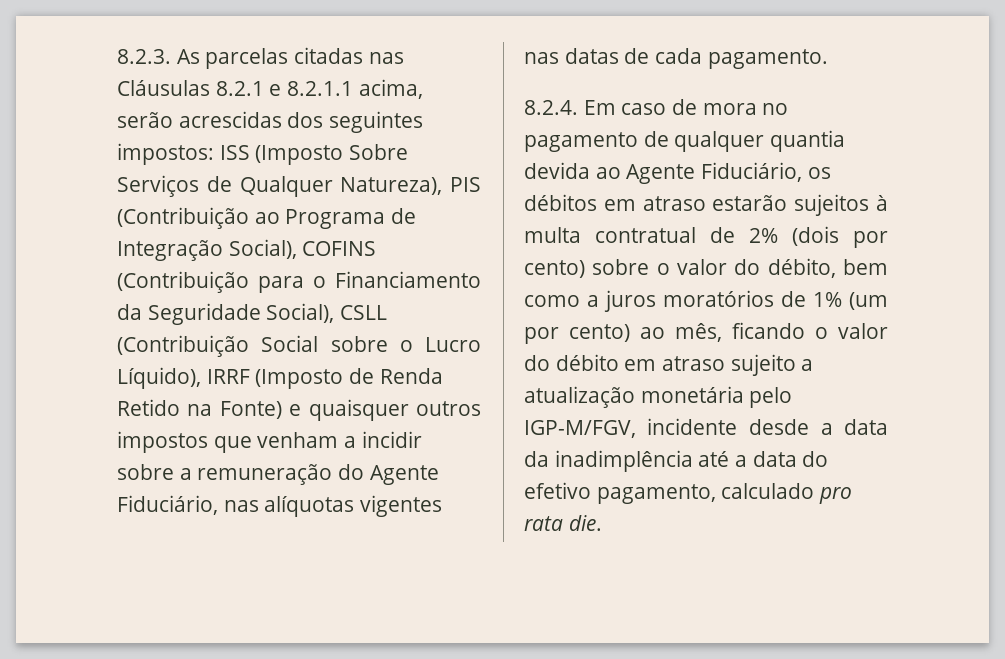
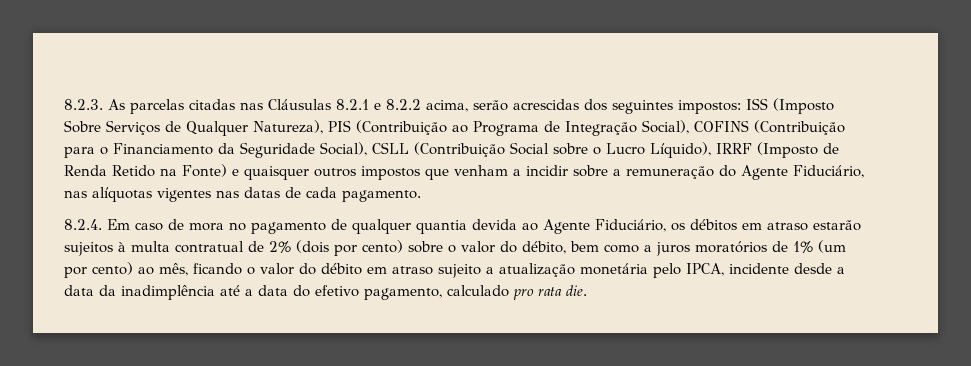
- 8.2.3. As parcelas citadas nas Cláusulas 8.2.1 e 8.2.1.1 acima, serão acrescidas dos seguintes impostos:
+ 8.2.3. As parcelas citadas nas Cláusulas 8.2.1 e 8.2.2 acima, serão acrescidas dos seguintes impostos:
- 8.2.4. Em caso de mora no pagamento de qualquer quantia devida ao Agente Fiduciário, os débitos em atraso estarão sujeitos à multa contratual de 2% (dois por cento) sobre o valor do débito, bem como a juros moratórios de 1% (um por cento) ao mês, ficando o valor do débito em atraso sujeito a atualização monetária pelo IGP-M/FGV, incidente desde a data da inadimplência até a data do efetivo pagamento, calculado pro rata die.
+ 8.2.4. Em caso de mora no pagamento de qualquer quantia devida ao Agente Fiduciário, os débitos em atraso estarão sujeitos à multa contratual de 2% (dois por cento) sobre o valor do débito, bem como a juros moratórios de 1% (um por cento) ao mês, ficando o valor do débito em atraso sujeito a atualização monetária pelo IPCA, incidente desde a data da inadimplência até a data do efetivo pagamento, calculado pro rata die.

